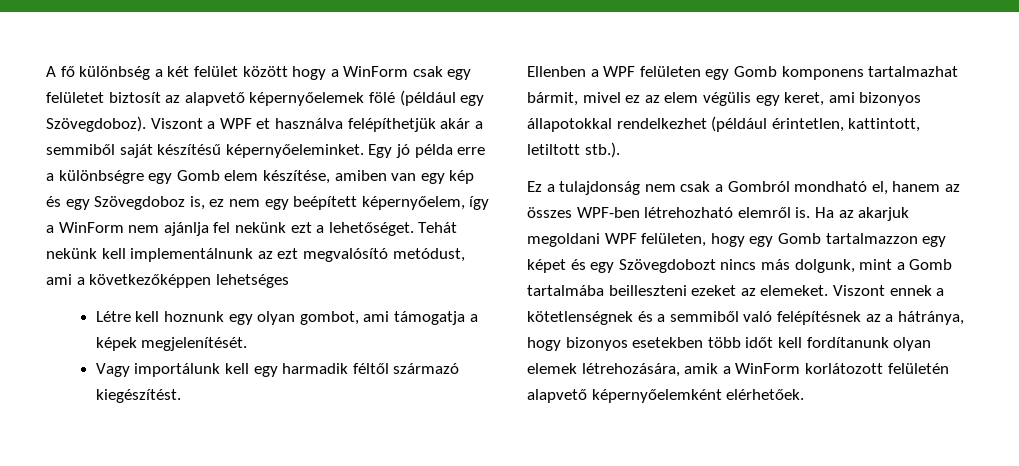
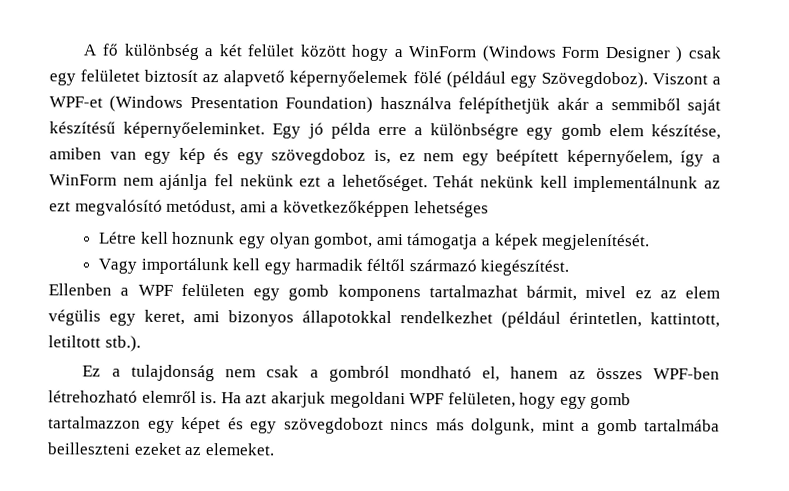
- A fő különbség a két felület között hogy a WinForm csak egy felületet biztosít az alapvető képernyőelemek fölé (például egy Szövegdoboz).
+ A fő különbség a két felület között hogy a WinForm (Windows Form Designer ) csak egy felületet biztosít az alapvető képernyőelemek fölé (például egy Szövegdoboz).
- Viszont a WPF et használva felépíthetjük akár a semmiből saját készítésű képernyőeleminket.
+ Viszont a WPF-et (Windows Presentation Foundation) használva felépíthetjük akár a semmiből saját készítésű képernyőeleminket.
- Egy jó példa erre a különbségre egy Gomb elem készítése, amiben van egy kép és egy Szövegdoboz is, ez nem egy beépített képernyőelem, így a WinForm nem ajánlja fel nekünk ezt a lehetőséget.
+ Egy jó példa erre a különbségre egy gomb elem készítése, amiben van egy kép és egy szövegdoboz is, ez nem egy beépített képernyőelem, így a WinForm nem ajánlja fel nekünk ezt a lehetőséget.
- Ellenben a WPF felületen egy Gomb komponens tartalmazhat bármit, mivel ez az elem végülis egy keret, ami bizonyos állapotokkal rendelkezhet (például érintetlen, kattintott, letiltott stb.).
+ Ellenben a WPF felületen egy gomb komponens tartalmazhat bármit, mivel ez az elem végülis egy keret, ami bizonyos állapotokkal rendelkezhet (például érintetlen, kattintott, letiltott stb.).
- Ez a tulajdonság nem csak a Gombról mondható el, hanem az összes WPF-ben létrehozható elemről is.
+ Ez a tulajdonság nem csak a gombról mondható el, hanem az összes WPF-ben létrehozható elemről is.
- Ha az akarjuk megoldani WPF felületen, hogy egy Gomb tartalmazzon egy képet és egy Szövegdobozt nincs más dolgunk, mint a Gomb tartalmába beilleszteni ezeket az elemeket. Viszont ennek a kötetlenségnek és a semmiből való felépítésnek az a hátránya, hogy bizonyos esetekben több időt kell fordítanunk olyan elemek létrehozására, amik a WinForm korlátozott felületén alapvető képernyőelemként elérhetőek.
+ Ha azt akarjuk megoldani WPF felületen, hogy egy gomb tartalmazzon egy képet és egy szövegdobozt nincs más dolgunk, mint a gomb tartalmába beilleszteni ezeket az elemeket.

